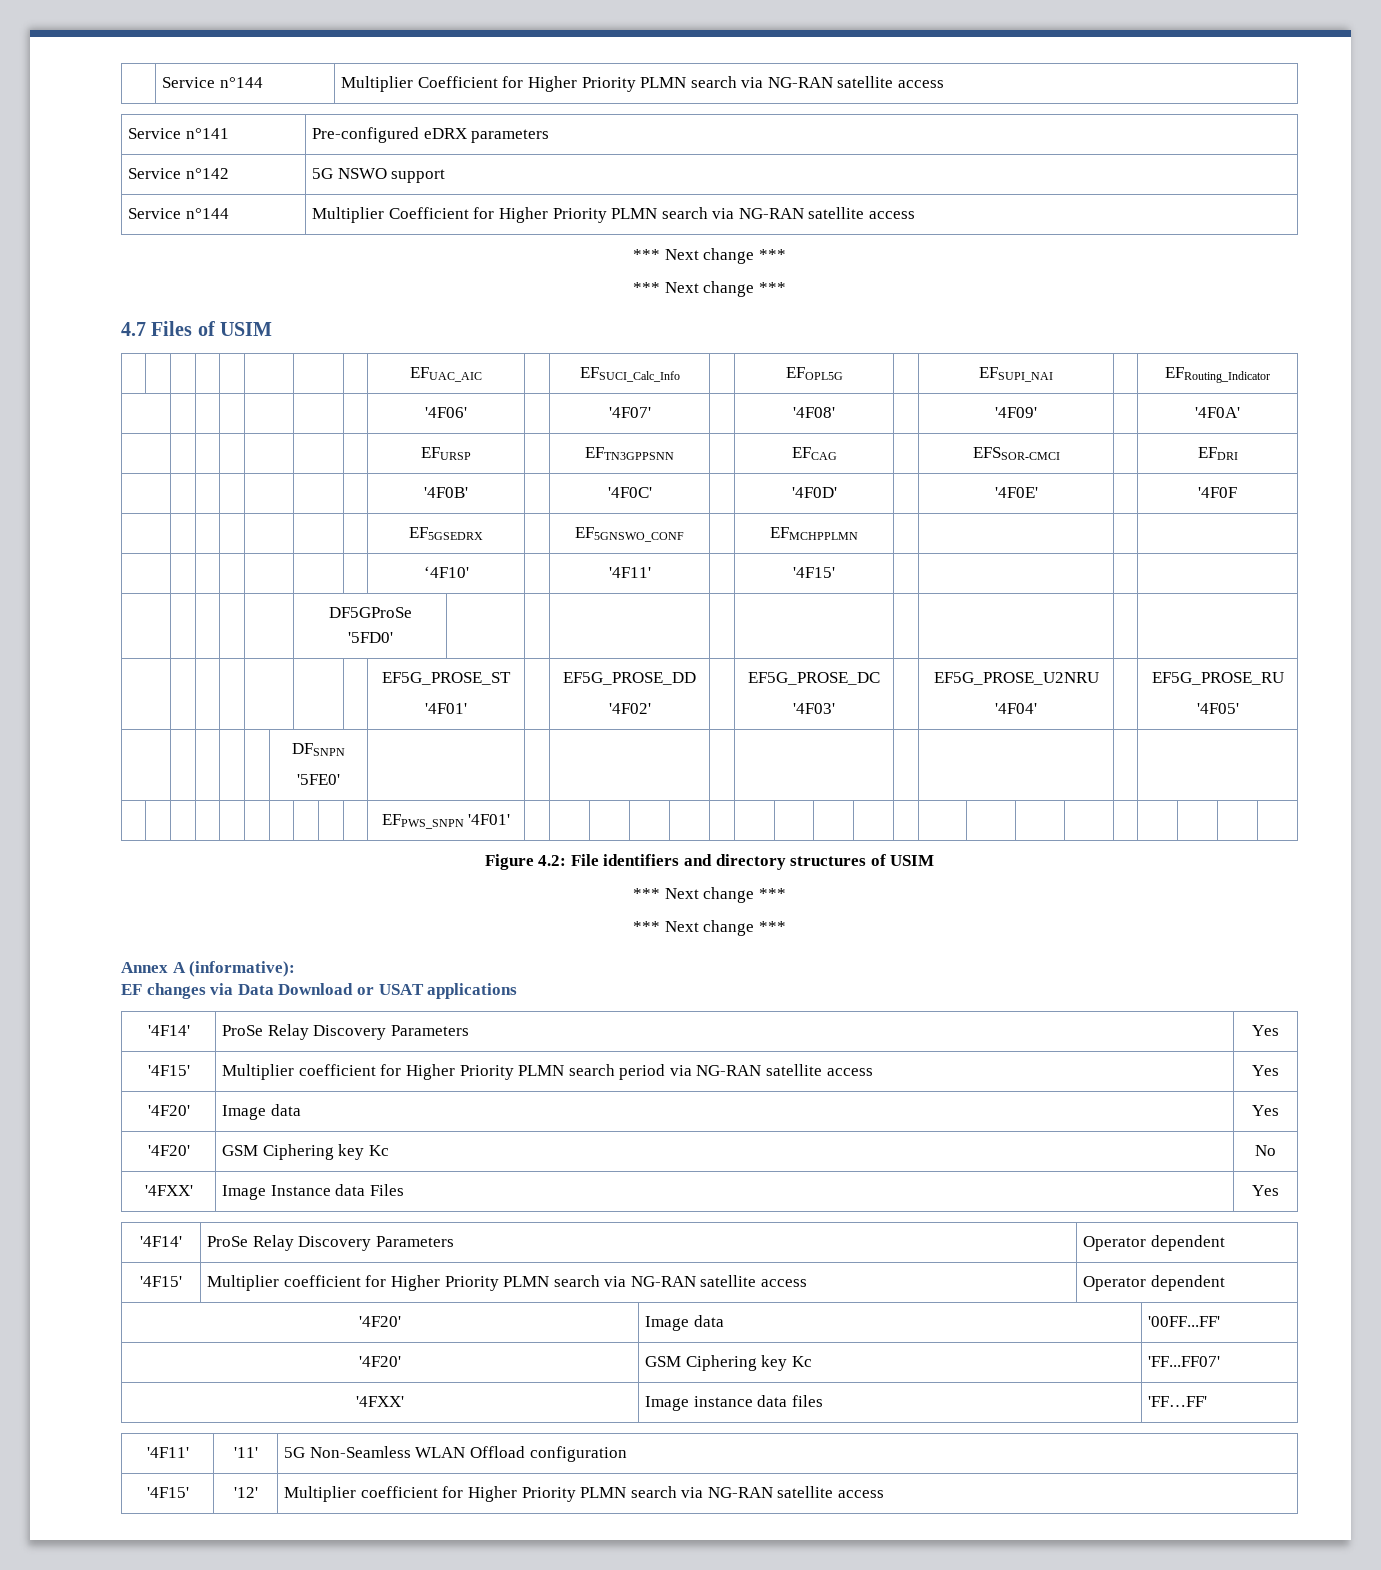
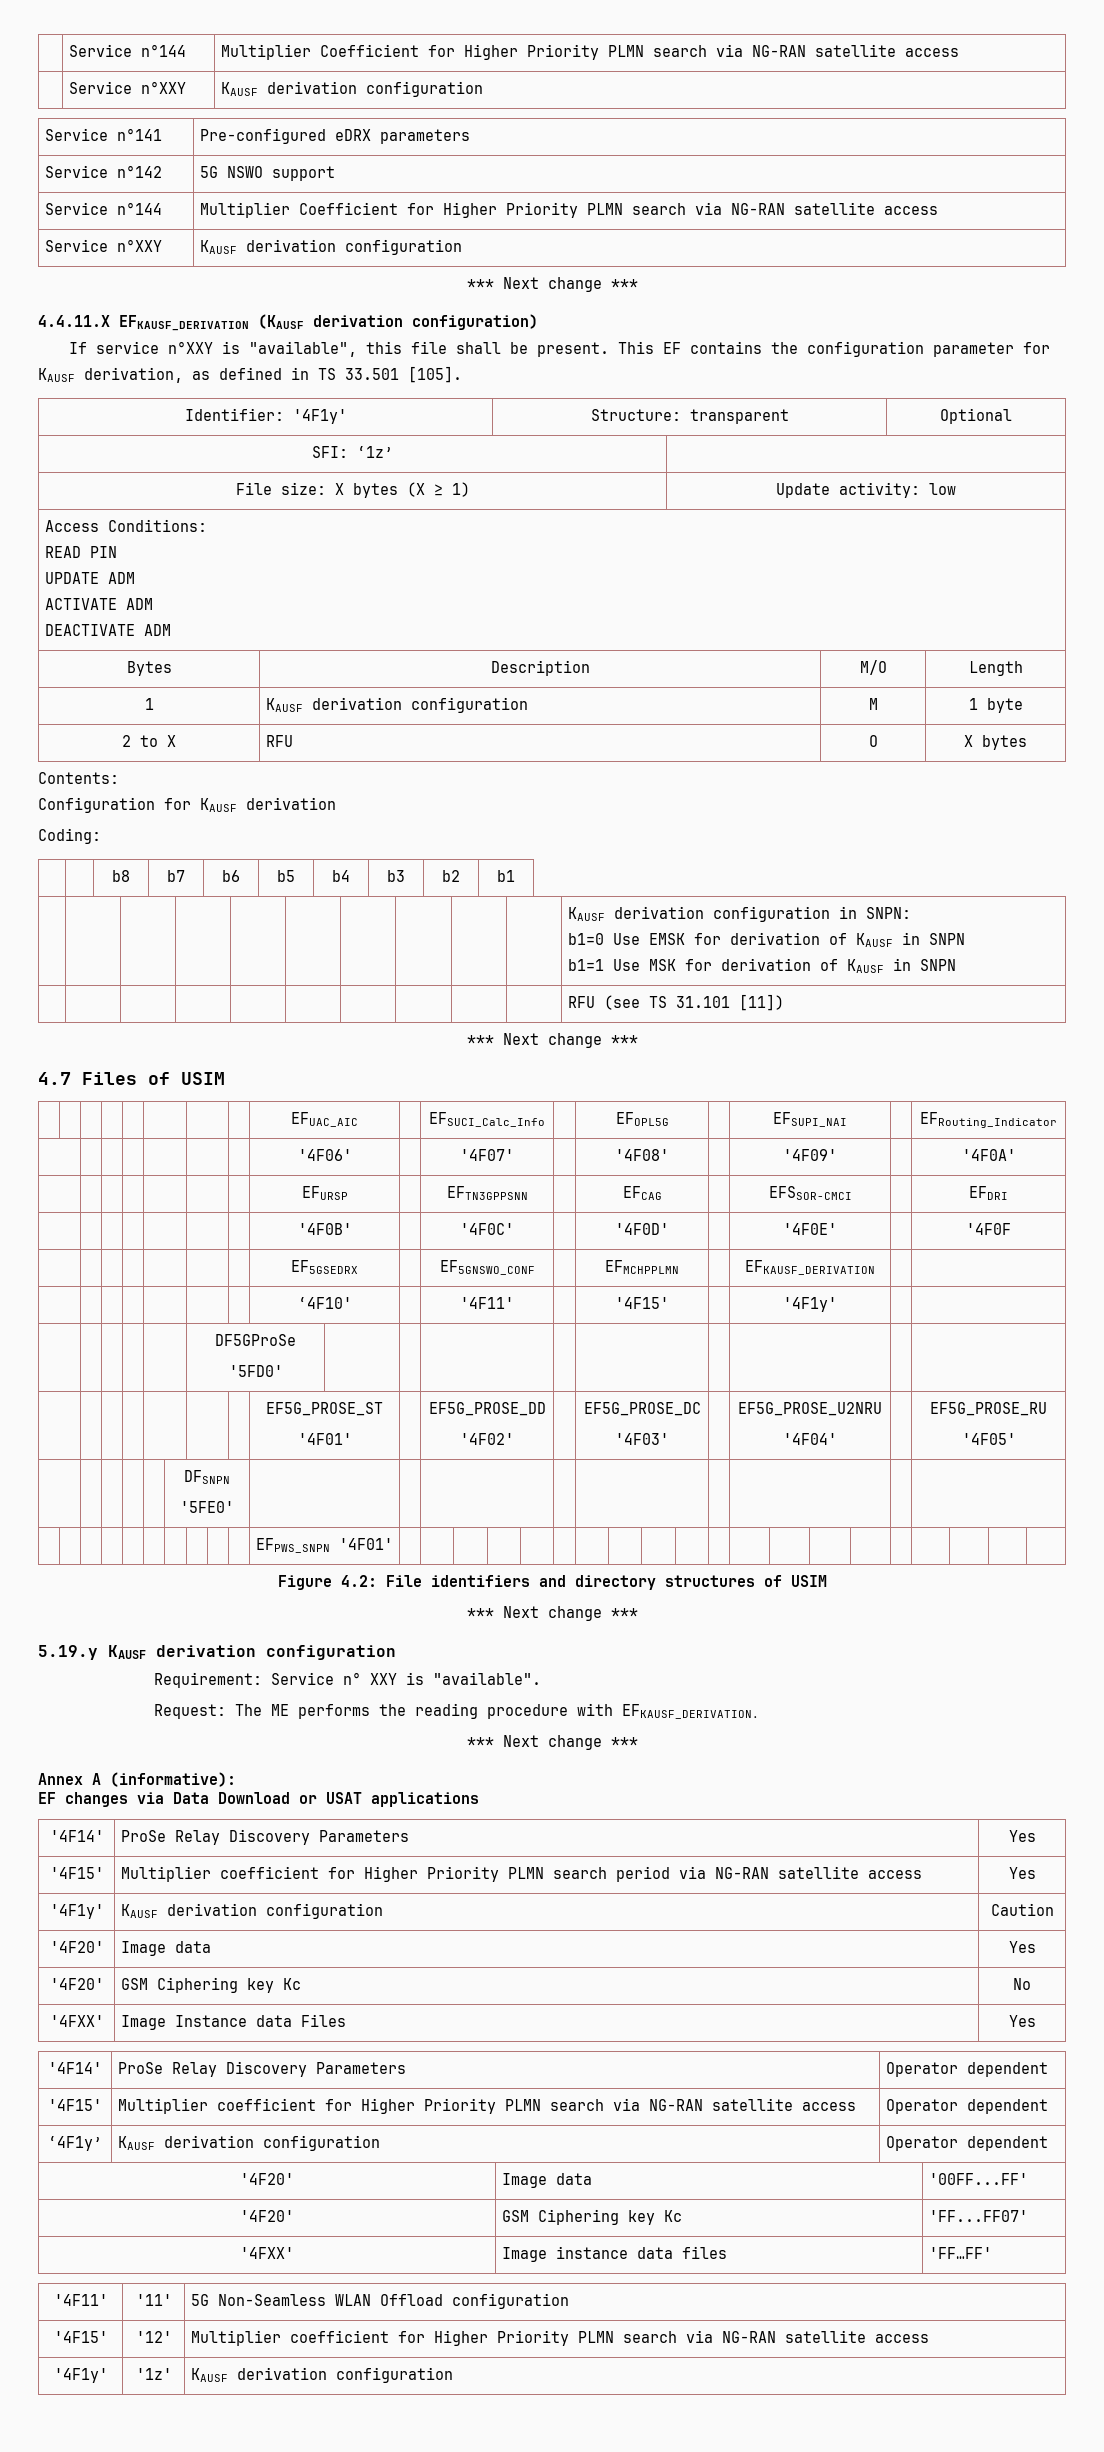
+ | Service n°XXY | KAUSF derivation configuration
  Service n°142 | 5G NSWO support
  Service n°144 | Multiplier Coefficient for Higher Priority PLMN search via NG-RAN satellite access
+ Service n°XXY | KAUSF derivation configuration
  *** Next change ***
+ 4.4.11.X EFKAUSF_DERIVATION (KAUSF derivation configuration)
+ If service n°XXY is "available", this file shall be present. This EF contains the configuration parameter for KAUSF derivation, as defined in TS 33.501 [105].
+ Identifier: '4F1y' | Structure: transparent | Optional
+ SFI: ‘1z’ |
+ File size: X bytes (X ≥ 1) | Update activity: low
+ Access Conditions:
+ READ PIN
+ UPDATE ADM
+ ACTIVATE ADM
+ DEACTIVATE ADM
+ Bytes | Description | M/O | Length
+ 1 | KAUSF derivation configuration | M | 1 byte
+ 2 to X | RFU | O | X bytes
+ Contents:
+ Configuration for KAUSF derivation
+ Coding:
+ | | b8 | b7 | b6 | b5 | b4 | b3 | b2 | b1
+ | | | | | | | | | | KAUSF derivation configuration in SNPN:
+ b1=0 Use EMSK for derivation of KAUSF in SNPN
+ b1=1 Use MSK for derivation of KAUSF in SNPN
+ | | | | | | | | | | RFU (see TS 31.101 [11])
- | | | | | | | EF5GSEDRX | | EF5GNSWO_CONF | | EFMCHPPLMN | | | |
+ | | | | | | | EF5GSEDRX | | EF5GNSWO_CONF | | EFMCHPPLMN | | EFKAUSF_DERIVATION | |
- | | | | | | | ‘4F10' | | '4F11' | | '4F15' | | | |
+ | | | | | | | ‘4F10' | | '4F11' | | '4F15' | | '4F1y' | |
+ 5.19.y KAUSF derivation configuration
+ Requirement: Service n° XXY is "available".
+ Request: The ME performs the reading procedure with EFKAUSF_DERIVATION.
+ '4F1y' | KAUSF derivation configuration | Caution
+ ‘4F1y’ | KAUSF derivation configuration | Operator dependent
+ '4F1y' | '1z' | KAUSF derivation configuration

